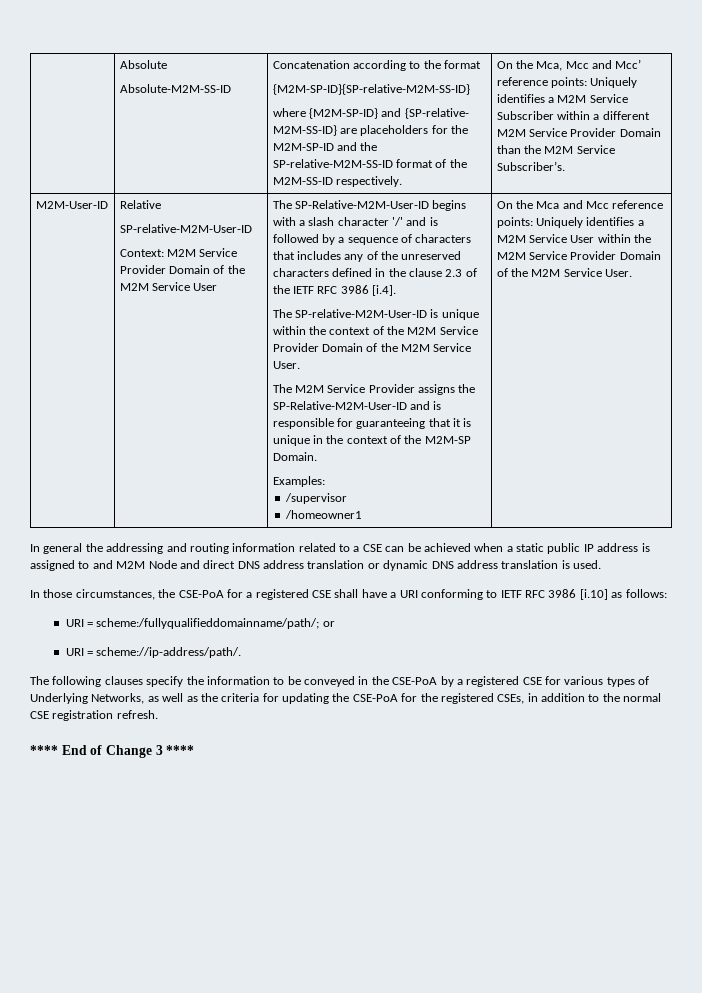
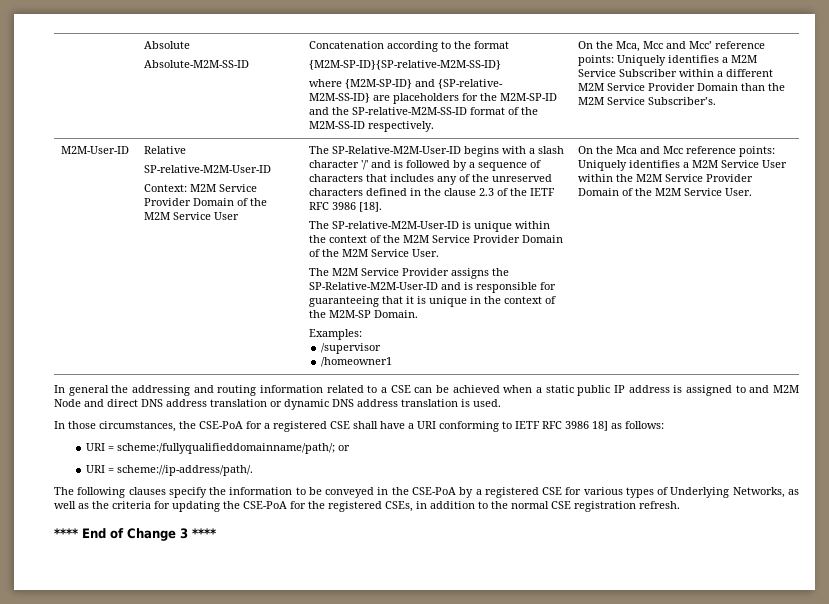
- The SP-Relative-M2M-User-ID begins with a slash character '/' and is followed by a sequence of characters that includes any of the unreserved characters defined in the clause 2.3 of the IETF RFC 3986 [i.4].
+ The SP-Relative-M2M-User-ID begins with a slash character '/' and is followed by a sequence of characters that includes any of the unreserved characters defined in the clause 2.3 of the IETF RFC 3986 [18].
- In those circumstances, the CSE-PoA for a registered CSE shall have a URI conforming to IETF RFC 3986 [i.10] as follows:
+ In those circumstances, the CSE-PoA for a registered CSE shall have a URI conforming to IETF RFC 3986 18] as follows:

